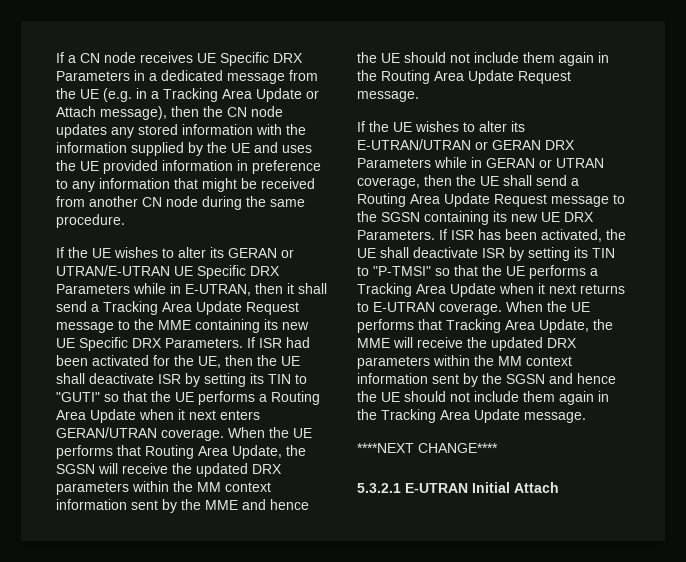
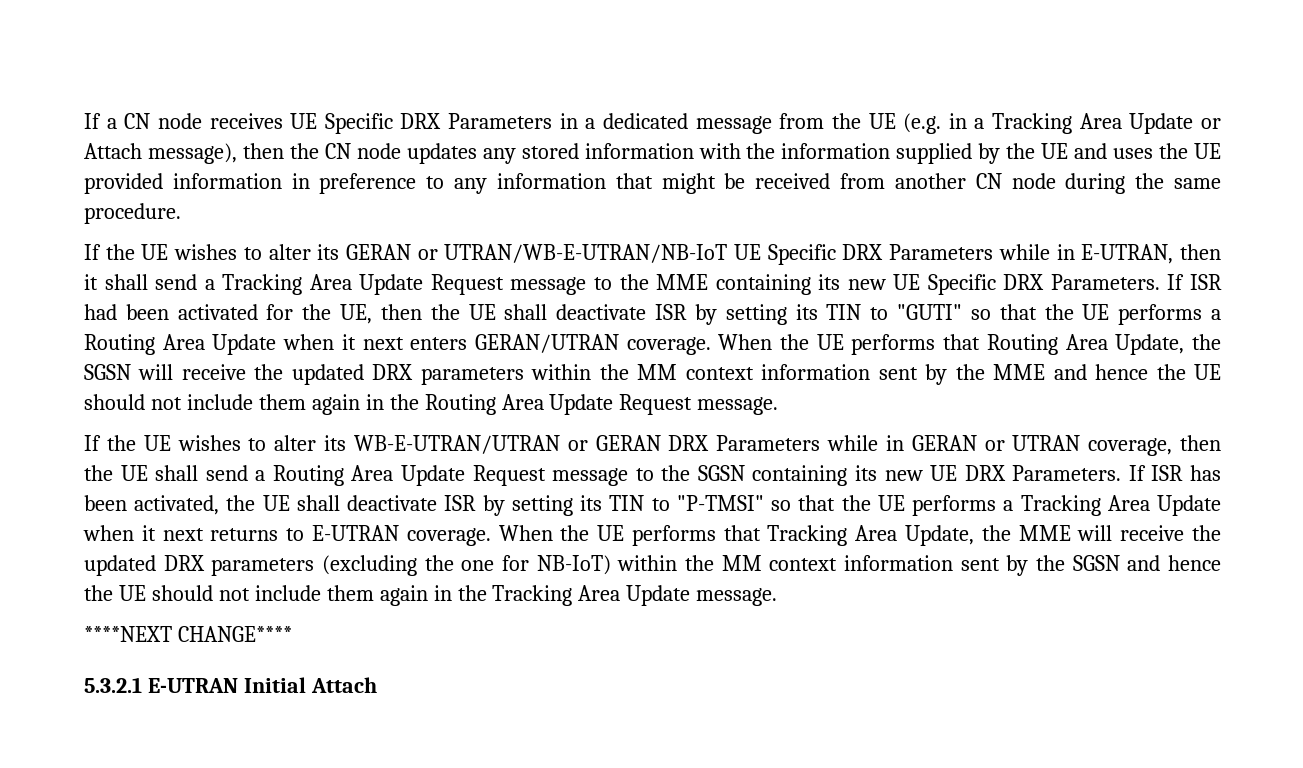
- If the UE wishes to alter its GERAN or UTRAN/E-UTRAN UE Specific DRX Parameters while in E-UTRAN, then it shall send a Tracking Area Update Request message to the MME containing its new UE Specific DRX Parameters.
+ If the UE wishes to alter its GERAN or UTRAN/WB-E-UTRAN/NB-IoT UE Specific DRX Parameters while in E-UTRAN, then it shall send a Tracking Area Update Request message to the MME containing its new UE Specific DRX Parameters.
- If the UE wishes to alter its E-UTRAN/UTRAN or GERAN DRX Parameters while in GERAN or UTRAN coverage, then the UE shall send a Routing Area Update Request message to the SGSN containing its new UE DRX Parameters.
+ If the UE wishes to alter its WB-E-UTRAN/UTRAN or GERAN DRX Parameters while in GERAN or UTRAN coverage, then the UE shall send a Routing Area Update Request message to the SGSN containing its new UE DRX Parameters.
- When the UE performs that Tracking Area Update, the MME will receive the updated DRX parameters within the MM context information sent by the SGSN and hence the UE should not include them again in the Tracking Area Update message.
+ When the UE performs that Tracking Area Update, the MME will receive the updated DRX parameters (excluding the one for NB-IoT) within the MM context information sent by the SGSN and hence the UE should not include them again in the Tracking Area Update message.

